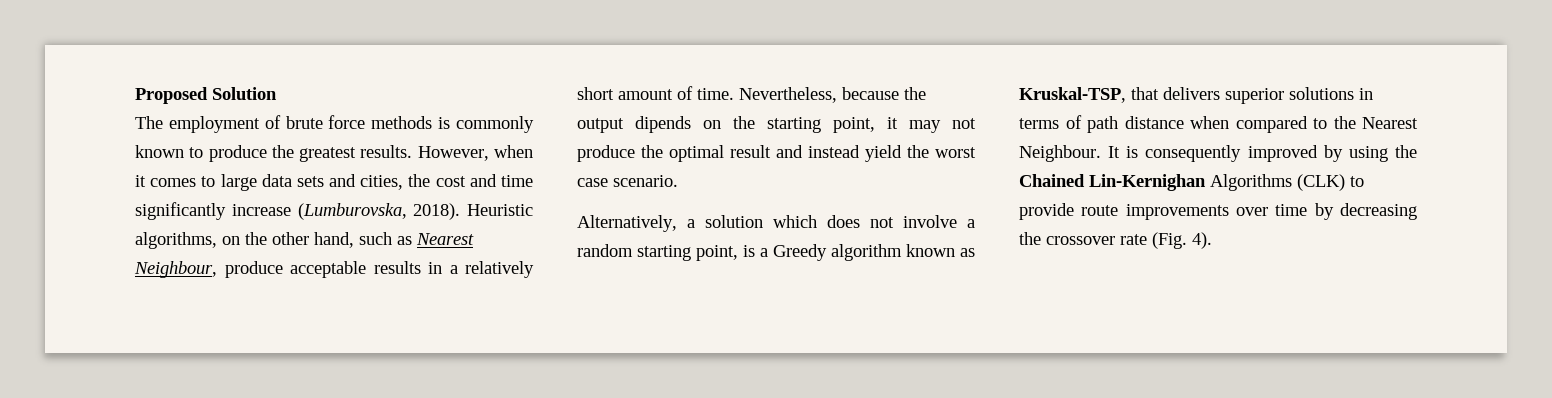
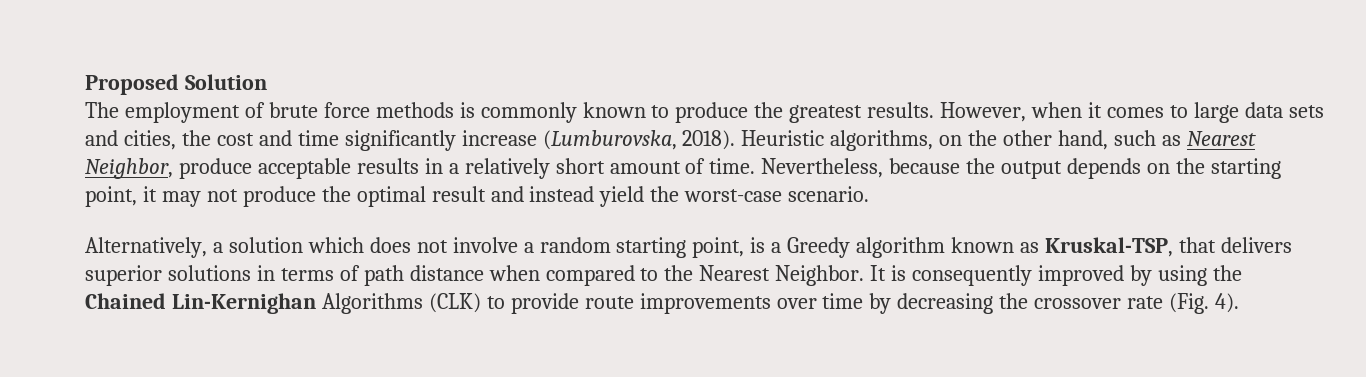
- Heuristic algorithms, on the other hand, such as Nearest Neighbour, produce acceptable results in a relatively short amount of time.
+ Heuristic algorithms, on the other hand, such as Nearest Neighbor, produce acceptable results in a relatively short amount of time.
- Nevertheless, because the output dipends on the starting point, it may not produce the optimal result and instead yield the worst case scenario.
+ Nevertheless, because the output depends on the starting point, it may not produce the optimal result and instead yield the worst-case scenario.
- Alternatively, a solution which does not involve a random starting point, is a Greedy algorithm known as Kruskal-TSP, that delivers superior solutions in terms of path distance when compared to the Nearest Neighbour.
+ Alternatively, a solution which does not involve a random starting point, is a Greedy algorithm known as Kruskal-TSP, that delivers superior solutions in terms of path distance when compared to the Nearest Neighbor.

